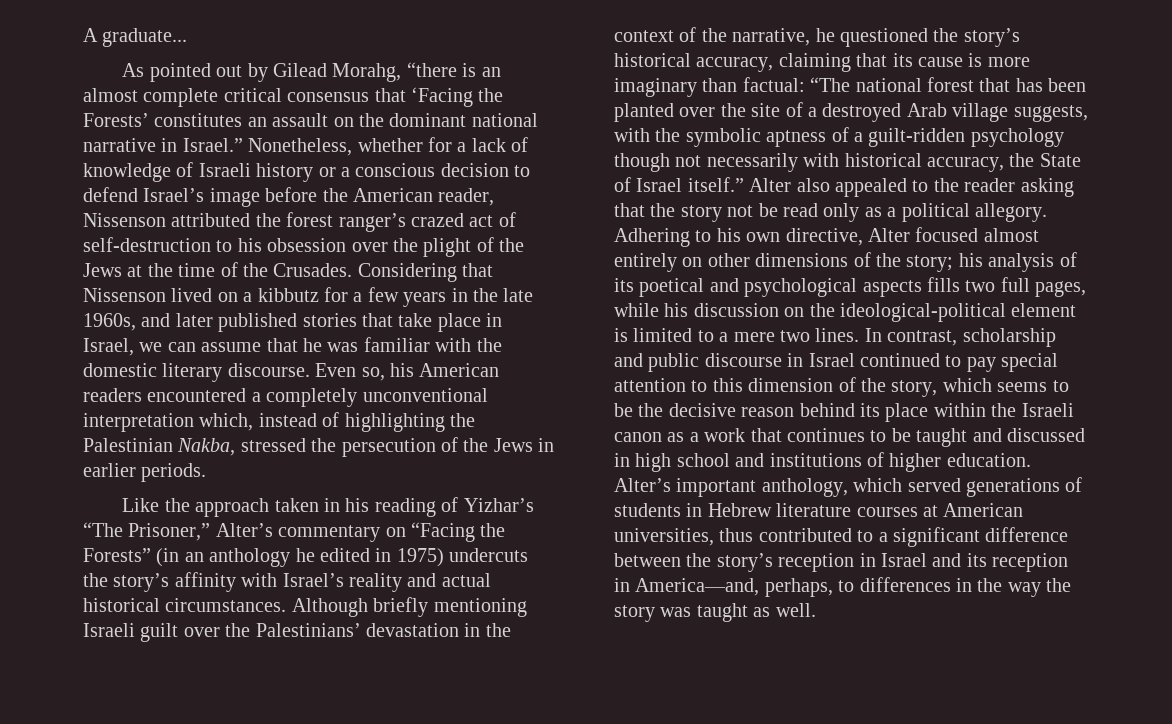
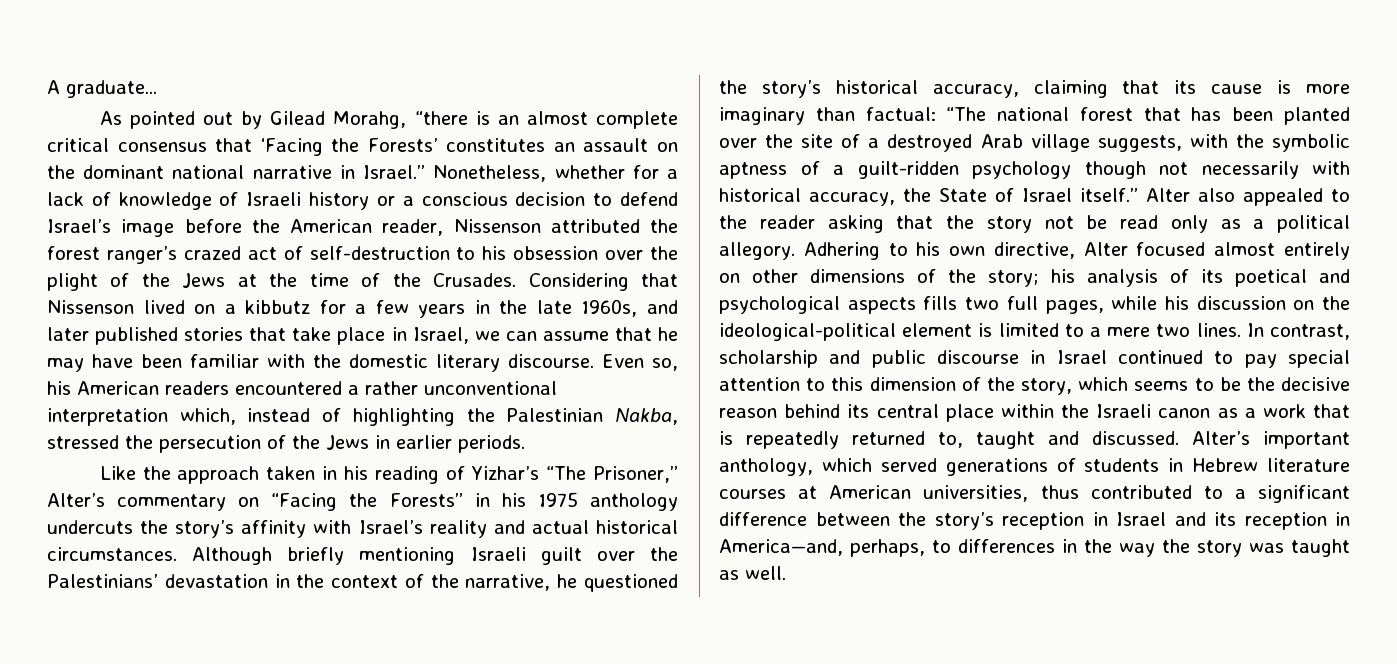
- Considering that Nissenson lived on a kibbutz for a few years in the late 1960s, and later published stories that take place in Israel, we can assume that he was familiar with the domestic literary discourse.
+ Considering that Nissenson lived on a kibbutz for a few years in the late 1960s, and later published stories that take place in Israel, we can assume that he may have been familiar with the domestic literary discourse.
- Even so, his American readers encountered a completely unconventional interpretation which, instead of highlighting the Palestinian Nakba, stressed the persecution of the Jews in earlier periods.
+ Even so, his American readers encountered a rather unconventional interpretation which, instead of highlighting the Palestinian Nakba, stressed the persecution of the Jews in earlier periods.
- Like the approach taken in his reading of Yizhar’s “The Prisoner,” Alter’s commentary on “Facing the Forests” (in an anthology he edited in 1975) undercuts the story’s affinity with Israel’s reality and actual historical circumstances.
+ Like the approach taken in his reading of Yizhar’s “The Prisoner,” Alter’s commentary on “Facing the Forests” in his 1975 anthology undercuts the story’s affinity with Israel’s reality and actual historical circumstances.
- In contrast, scholarship and public discourse in Israel continued to pay special attention to this dimension of the story, which seems to be the decisive reason behind its place within the Israeli canon as a work that continues to be taught and discussed in high school and institutions of higher education.
+ In contrast, scholarship and public discourse in Israel continued to pay special attention to this dimension of the story, which seems to be the decisive reason behind its central place within the Israeli canon as a work that is repeatedly returned to, taught and discussed.

